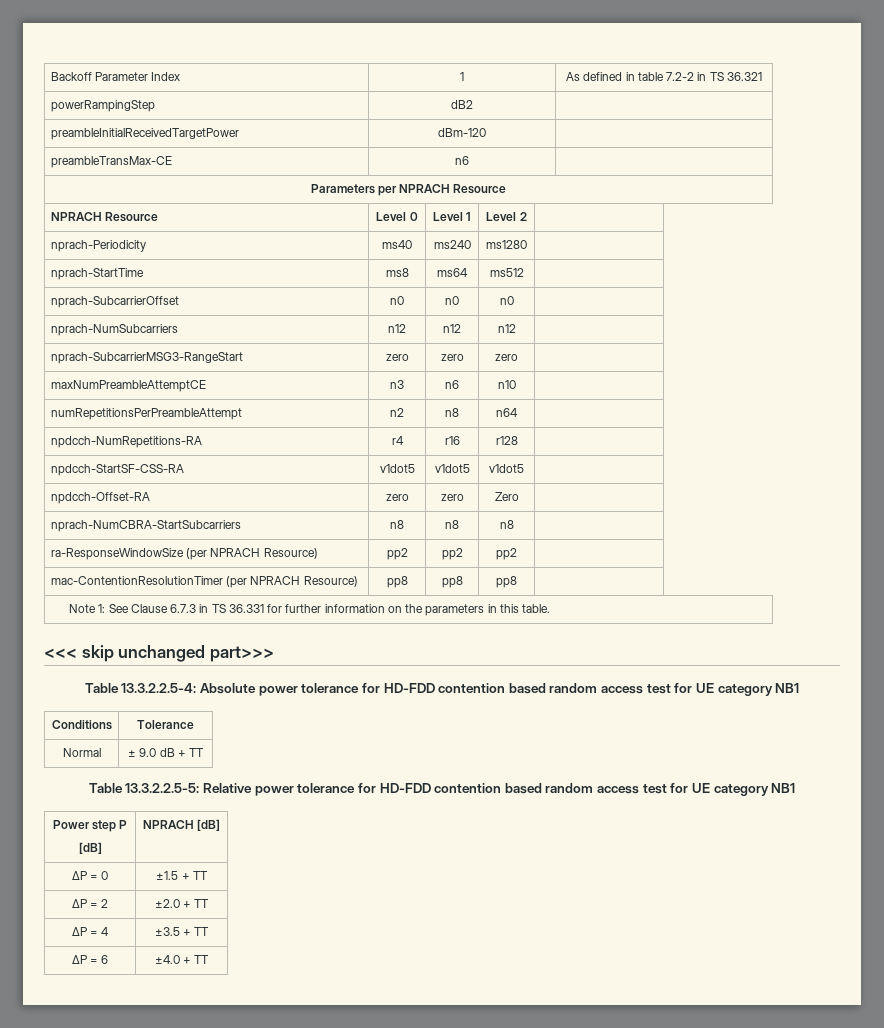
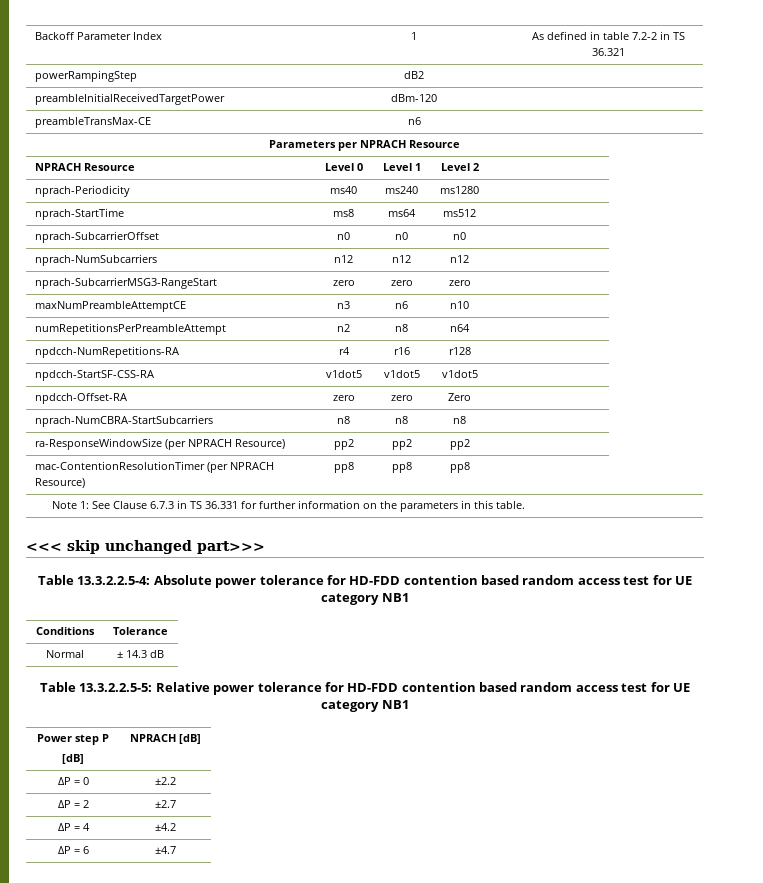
- Normal | ± 9.0 dB + TT
+ Normal | ± 14.3 dB
- ΔP = 0 | ±1.5 + TT
+ ΔP = 0 | ±2.2
- ΔP = 2 | ±2.0 + TT
+ ΔP = 2 | ±2.7
- ΔP = 4 | ±3.5 + TT
+ ΔP = 4 | ±4.2
- ΔP = 6 | ±4.0 + TT
+ ΔP = 6 | ±4.7

